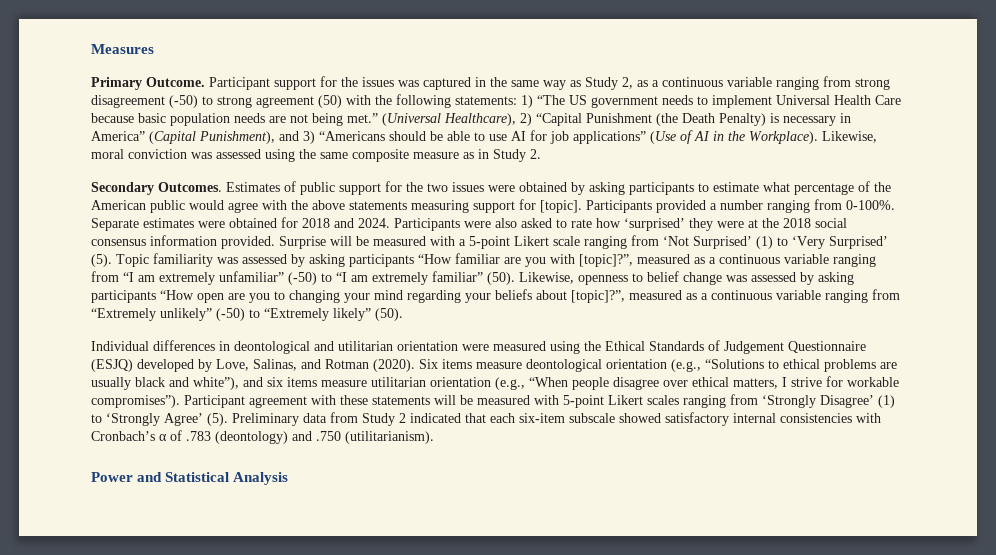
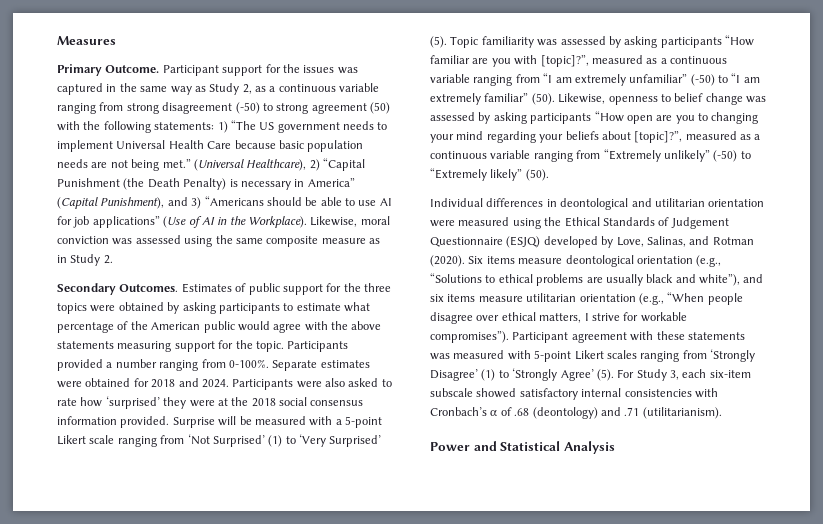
- Estimates of public support for the two issues were obtained by asking participants to estimate what percentage of the American public would agree with the above statements measuring support for [topic].
+ Estimates of public support for the three topics were obtained by asking participants to estimate what percentage of the American public would agree with the above statements measuring support for the topic.
- Participant agreement with these statements will be measured with 5-point Likert scales ranging from ‘Strongly Disagree’ (1) to ‘Strongly Agree’ (5).
+ Participant agreement with these statements was measured with 5-point Likert scales ranging from ‘Strongly Disagree’ (1) to ‘Strongly Agree’ (5).
- Preliminary data from Study 2 indicated that each six-item subscale showed satisfactory internal consistencies with Cronbach’s α of .783 (deontology) and .750 (utilitarianism).
+ For Study 3, each six-item subscale showed satisfactory internal consistencies with Cronbach’s α of .68 (deontology) and .71 (utilitarianism).

